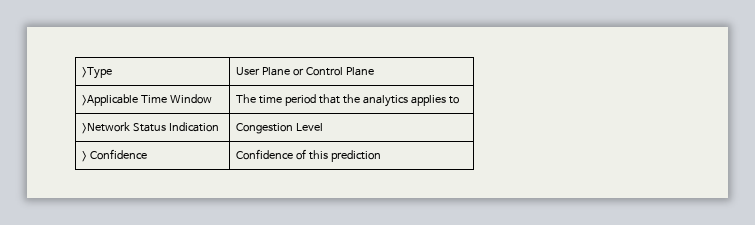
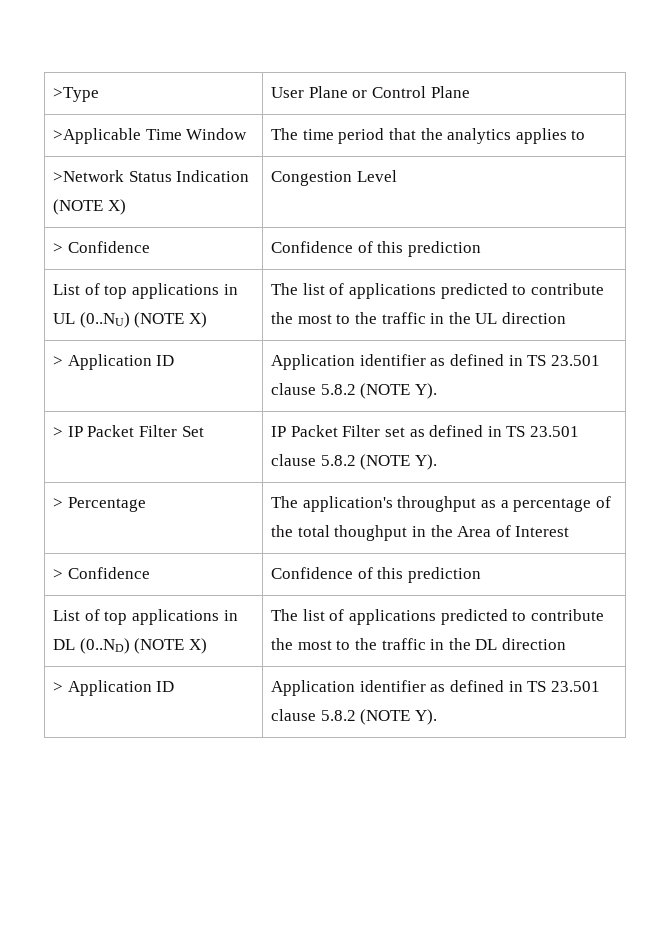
- >Network Status Indication | Congestion Level
+ >Network Status Indication (NOTE X) | Congestion Level
+ List of top applications in UL (0..NU) (NOTE X) | The list of applications predicted to contribute the most to the traffic in the UL direction
+ > Application ID | Application identifier as defined in TS 23.501 clause 5.8.2 (NOTE Y).
+ > IP Packet Filter Set | IP Packet Filter set as defined in TS 23.501 clause 5.8.2 (NOTE Y).
+ > Percentage | The application's throughput as a percentage of the total thoughput in the Area of Interest
+ > Confidence | Confidence of this prediction
+ List of top applications in DL (0..ND) (NOTE X) | The list of applications predicted to contribute the most to the traffic in the DL direction
+ > Application ID | Application identifier as defined in TS 23.501 clause 5.8.2 (NOTE Y).

